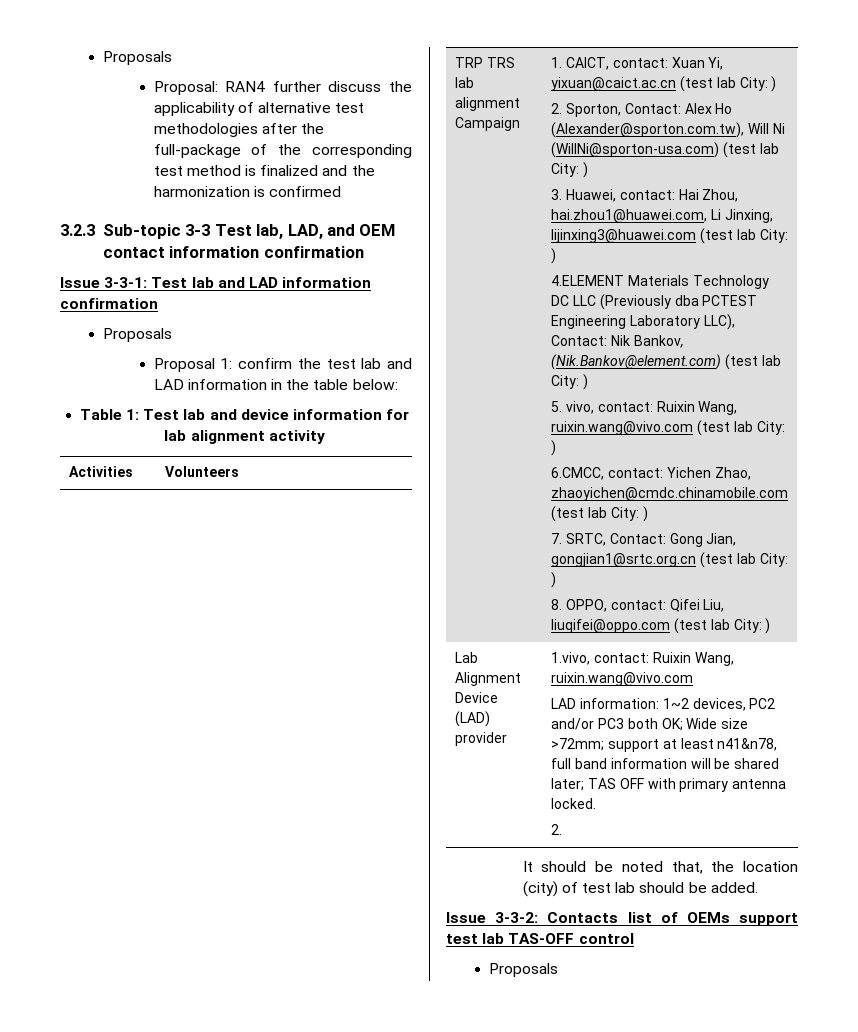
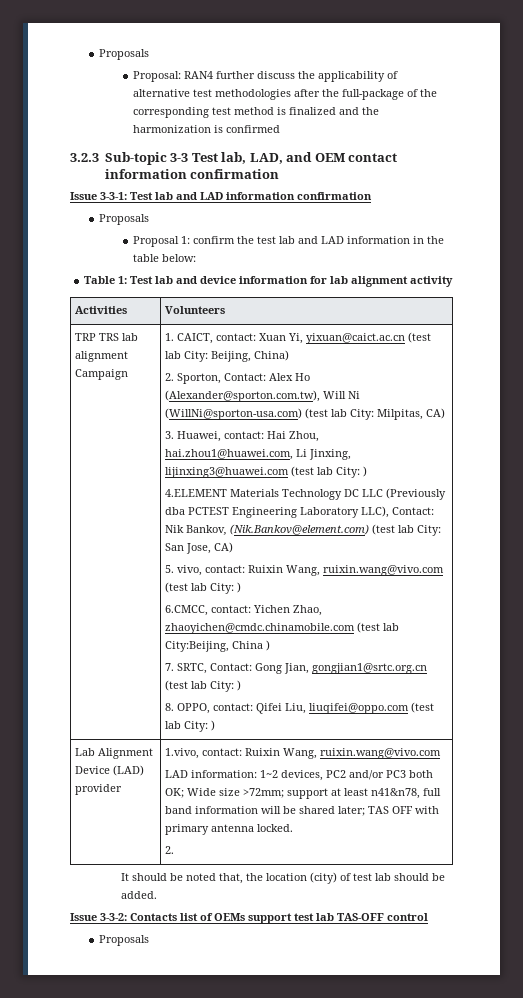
- 1. CAICT, contact: Xuan Yi, yixuan@caict.ac.cn (test lab City: )
+ 1. CAICT, contact: Xuan Yi, yixuan@caict.ac.cn (test lab City: Beijing, China)
- 2. Sporton, Contact: Alex Ho (Alexander@sporton.com.tw), Will Ni (WillNi@sporton-usa.com) (test lab City: )
+ 2. Sporton, Contact: Alex Ho (Alexander@sporton.com.tw), Will Ni (WillNi@sporton-usa.com) (test lab City: Milpitas, CA)
- 4.ELEMENT Materials Technology DC LLC (Previously dba PCTEST Engineering Laboratory LLC), Contact: Nik Bankov, (Nik.Bankov@element.com) (test lab City: )
+ 4.ELEMENT Materials Technology DC LLC (Previously dba PCTEST Engineering Laboratory LLC), Contact: Nik Bankov, (Nik.Bankov@element.com) (test lab City: San Jose, CA)
- 6.CMCC, contact: Yichen Zhao, zhaoyichen@cmdc.chinamobile.com (test lab City: )
+ 6.CMCC, contact: Yichen Zhao, zhaoyichen@cmdc.chinamobile.com (test lab City:Beijing, China )

